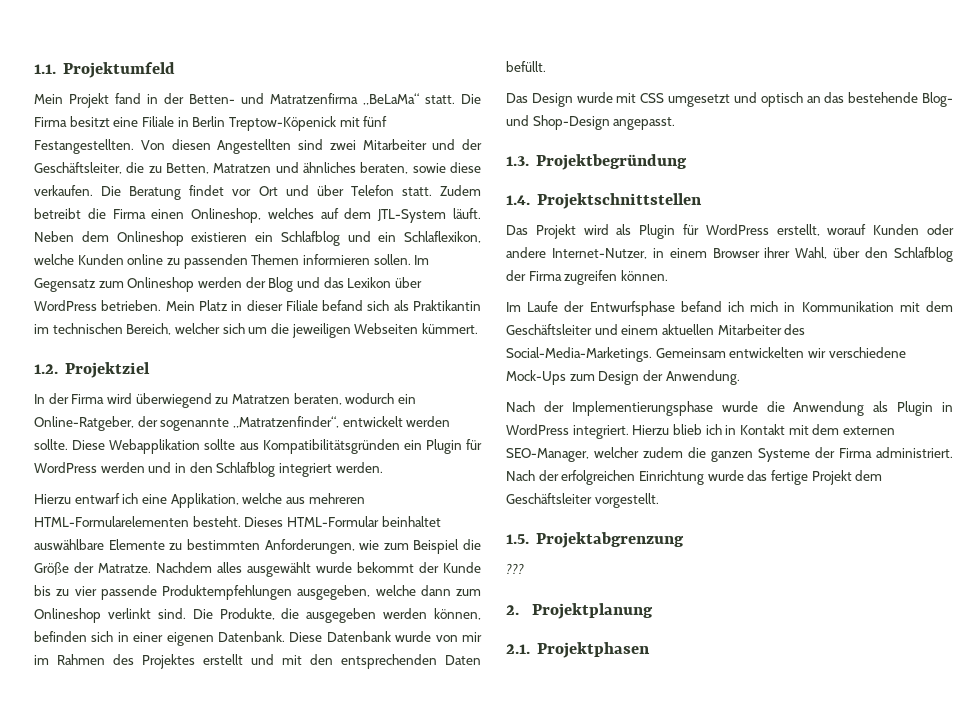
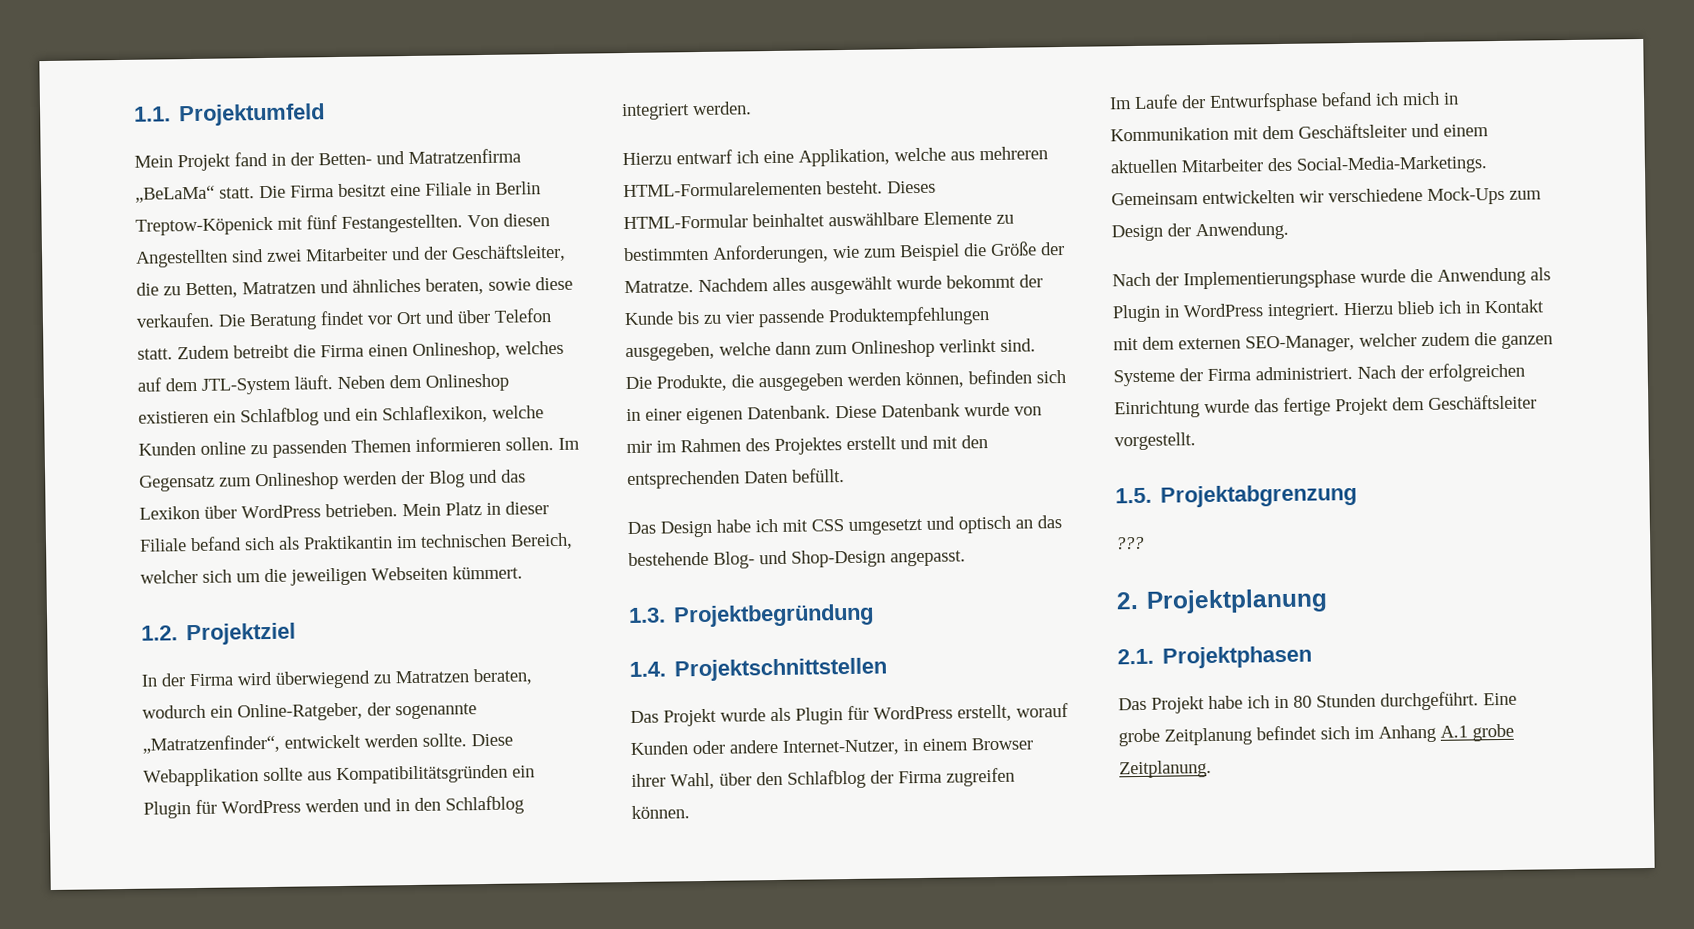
- Das Design wurde mit CSS umgesetzt und optisch an das bestehende Blog- und Shop-Design angepasst.
+ Das Design habe ich mit CSS umgesetzt und optisch an das bestehende Blog- und Shop-Design angepasst.
- Das Projekt wird als Plugin für WordPress erstellt, worauf Kunden oder andere Internet-Nutzer, in einem Browser ihrer Wahl, über den Schlafblog der Firma zugreifen können.
+ Das Projekt wurde als Plugin für WordPress erstellt, worauf Kunden oder andere Internet-Nutzer, in einem Browser ihrer Wahl, über den Schlafblog der Firma zugreifen können.
+ Das Projekt habe ich in 80 Stunden durchgeführt. Eine grobe Zeitplanung befindet sich im Anhang A.1 grobe Zeitplanung.

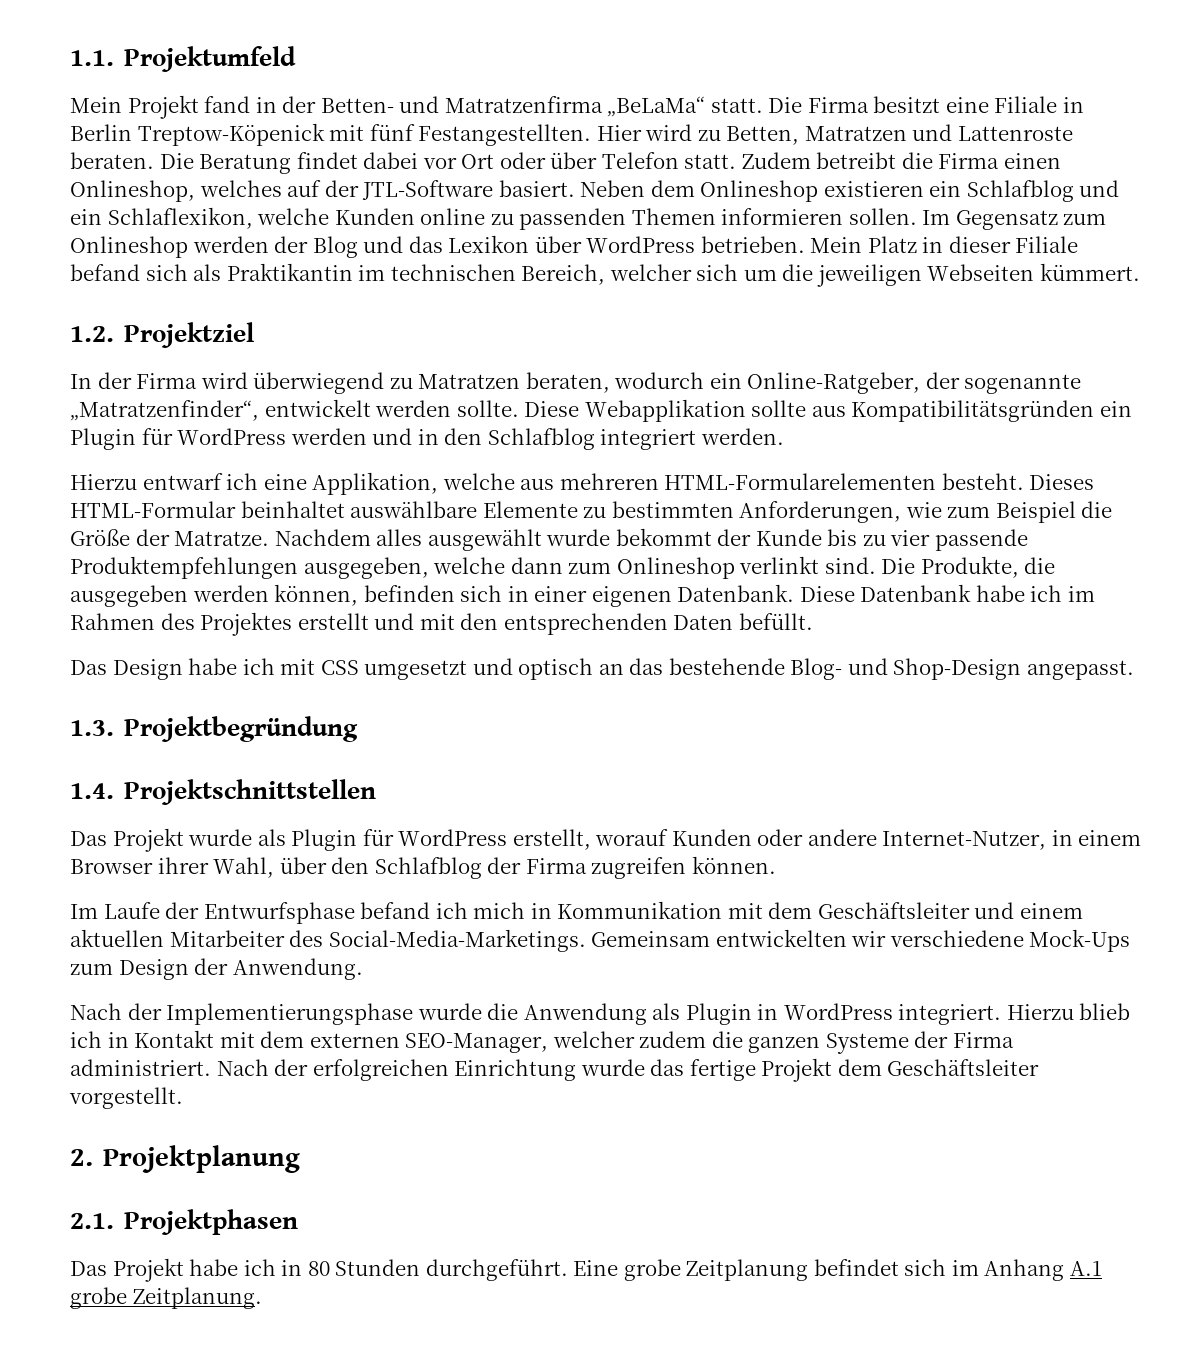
- Von diesen Angestellten sind zwei Mitarbeiter und der Geschäftsleiter, die zu Betten, Matratzen und ähnliches beraten, sowie diese verkaufen.
+ Hier wird zu Betten, Matratzen und Lattenroste beraten.
- Die Beratung findet vor Ort und über Telefon statt.
+ Die Beratung findet dabei vor Ort oder über Telefon statt.
- Zudem betreibt die Firma einen Onlineshop, welches auf dem JTL-System läuft.
+ Zudem betreibt die Firma einen Onlineshop, welches auf der JTL-Software basiert.
- Diese Datenbank wurde von mir im Rahmen des Projektes erstellt und mit den entsprechenden Daten befüllt.
+ Diese Datenbank habe ich im Rahmen des Projektes erstellt und mit den entsprechenden Daten befüllt.
- 1.5. Projektabgrenzung
- ???

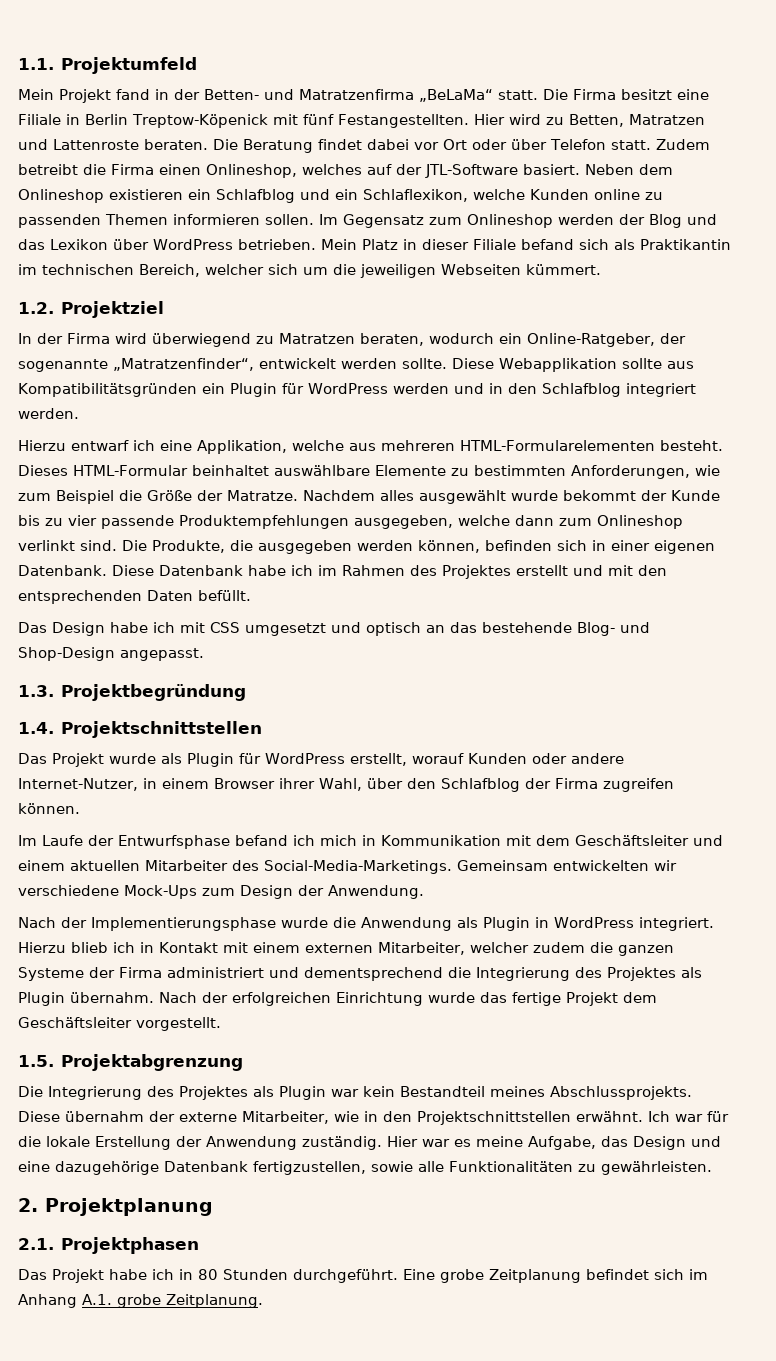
- Hierzu blieb ich in Kontakt mit dem externen SEO-Manager, welcher zudem die ganzen Systeme der Firma administriert.
+ Hierzu blieb ich in Kontakt mit einem externen Mitarbeiter, welcher zudem die ganzen Systeme der Firma administriert und dementsprechend die Integrierung des Projektes als Plugin übernahm.
+ 1.5. Projektabgrenzung
+ Die Integrierung des Projektes als Plugin war kein Bestandteil meines Abschlussprojekts. Diese übernahm der externe Mitarbeiter, wie in den Projektschnittstellen erwähnt. Ich war für die lokale Erstellung der Anwendung zuständig. Hier war es meine Aufgabe, das Design und eine dazugehörige Datenbank fertigzustellen, sowie alle Funktionalitäten zu gewährleisten.
- Eine grobe Zeitplanung befindet sich im Anhang A.1 grobe Zeitplanung.
+ Eine grobe Zeitplanung befindet sich im Anhang A.1. grobe Zeitplanung.

